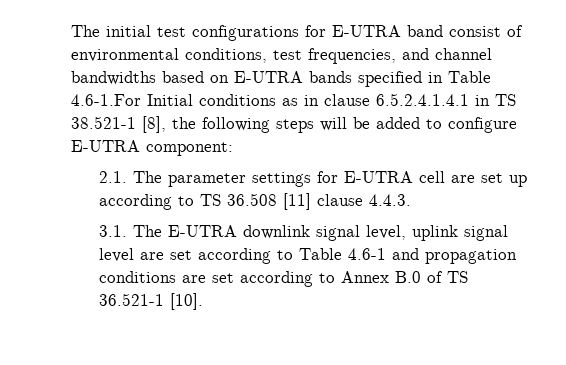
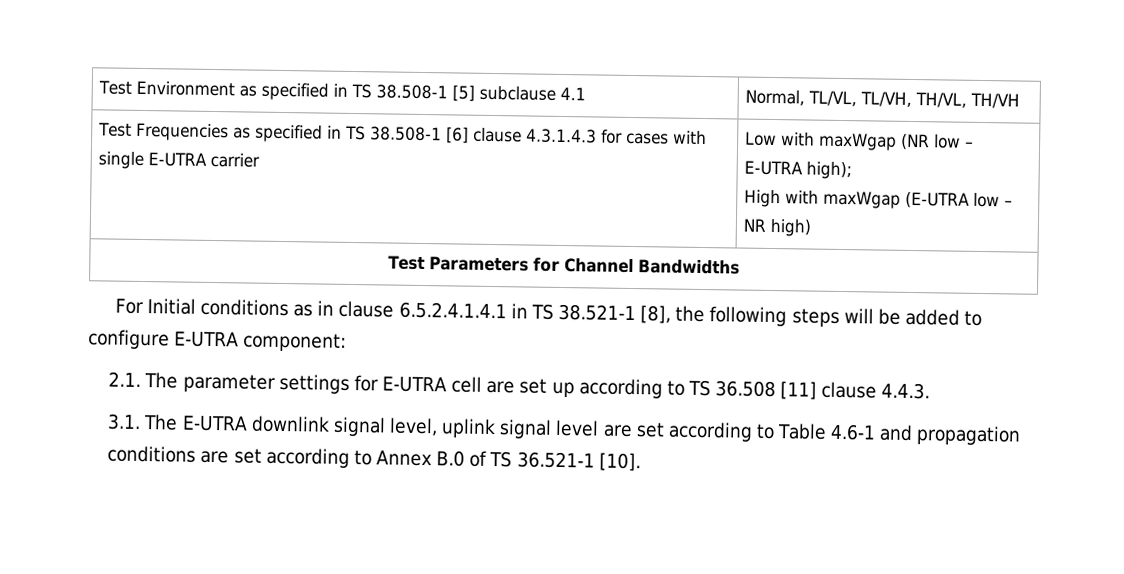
- The initial test configurations for E-UTRA band consist of environmental conditions, test frequencies, and channel bandwidths based on E-UTRA bands specified in Table 4.6-1.For Initial conditions as in clause 6.5.2.4.1.4.1 in TS 38.521-1 [8], the following steps will be added to configure E-UTRA component:
+ Test Environment as specified in TS 38.508-1 [5] subclause 4.1 | Normal, TL/VL, TL/VH, TH/VL, TH/VH
+ Test Frequencies as specified in TS 38.508-1 [6] clause 4.3.1.4.3 for cases with single E-UTRA carrier | Low with maxWgap (NR low – E-UTRA high);
+ High with maxWgap (E-UTRA low – NR high)
+ Test Parameters for Channel Bandwidths
+ For Initial conditions as in clause 6.5.2.4.1.4.1 in TS 38.521-1 [8], the following steps will be added to configure E-UTRA component:

